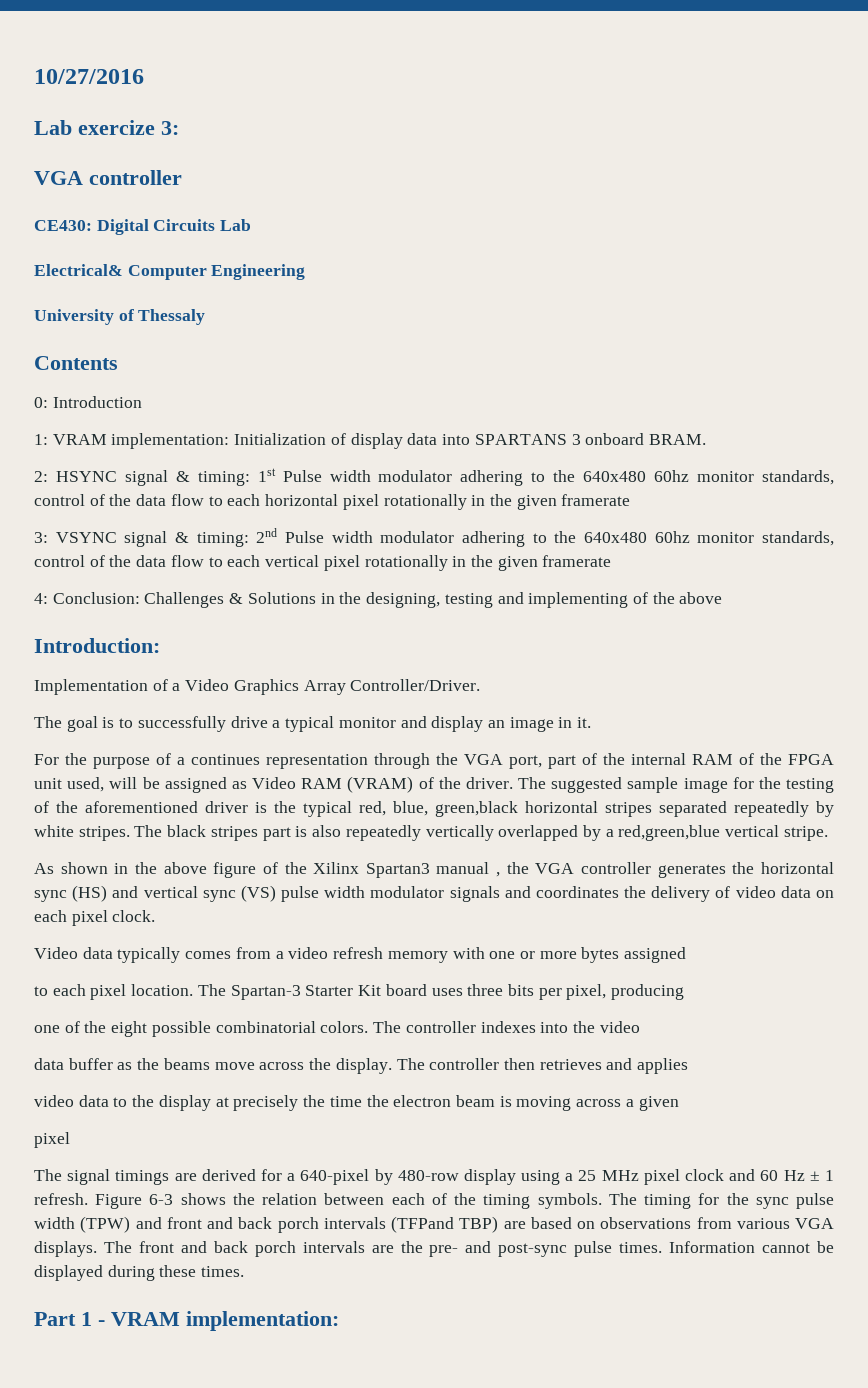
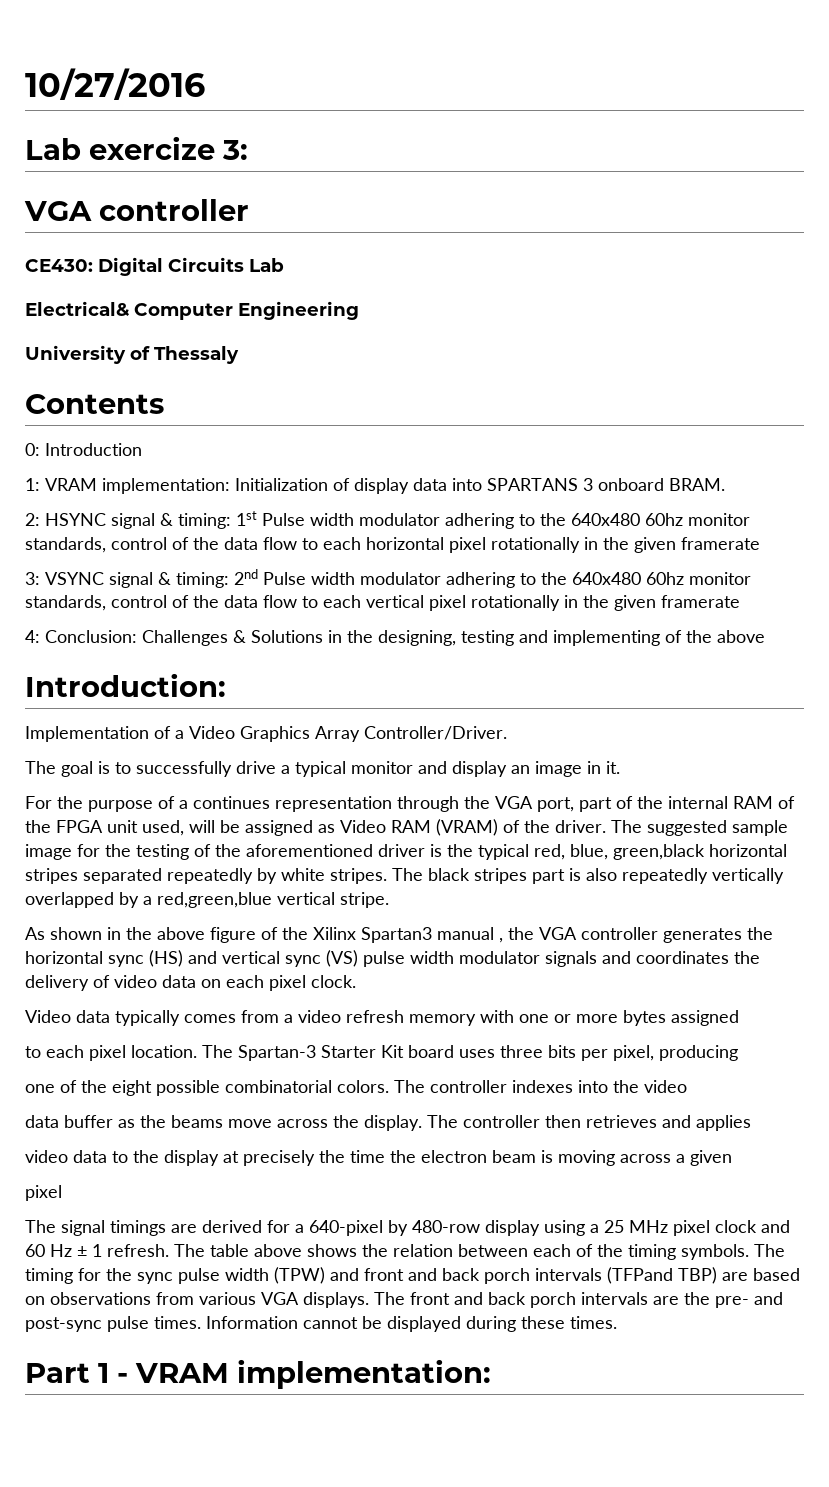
- Figure 6-3 shows the relation between each of the timing symbols.
+ The table above shows the relation between each of the timing symbols.

